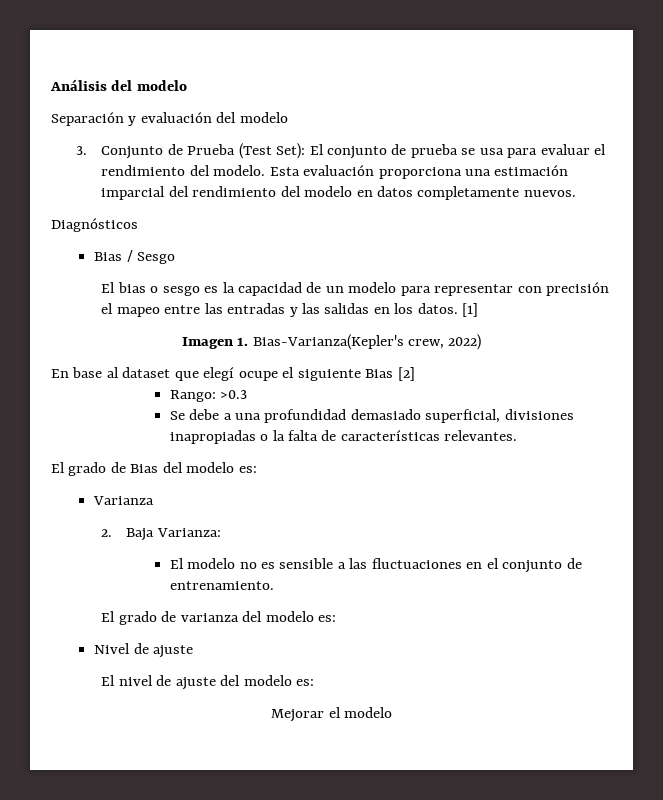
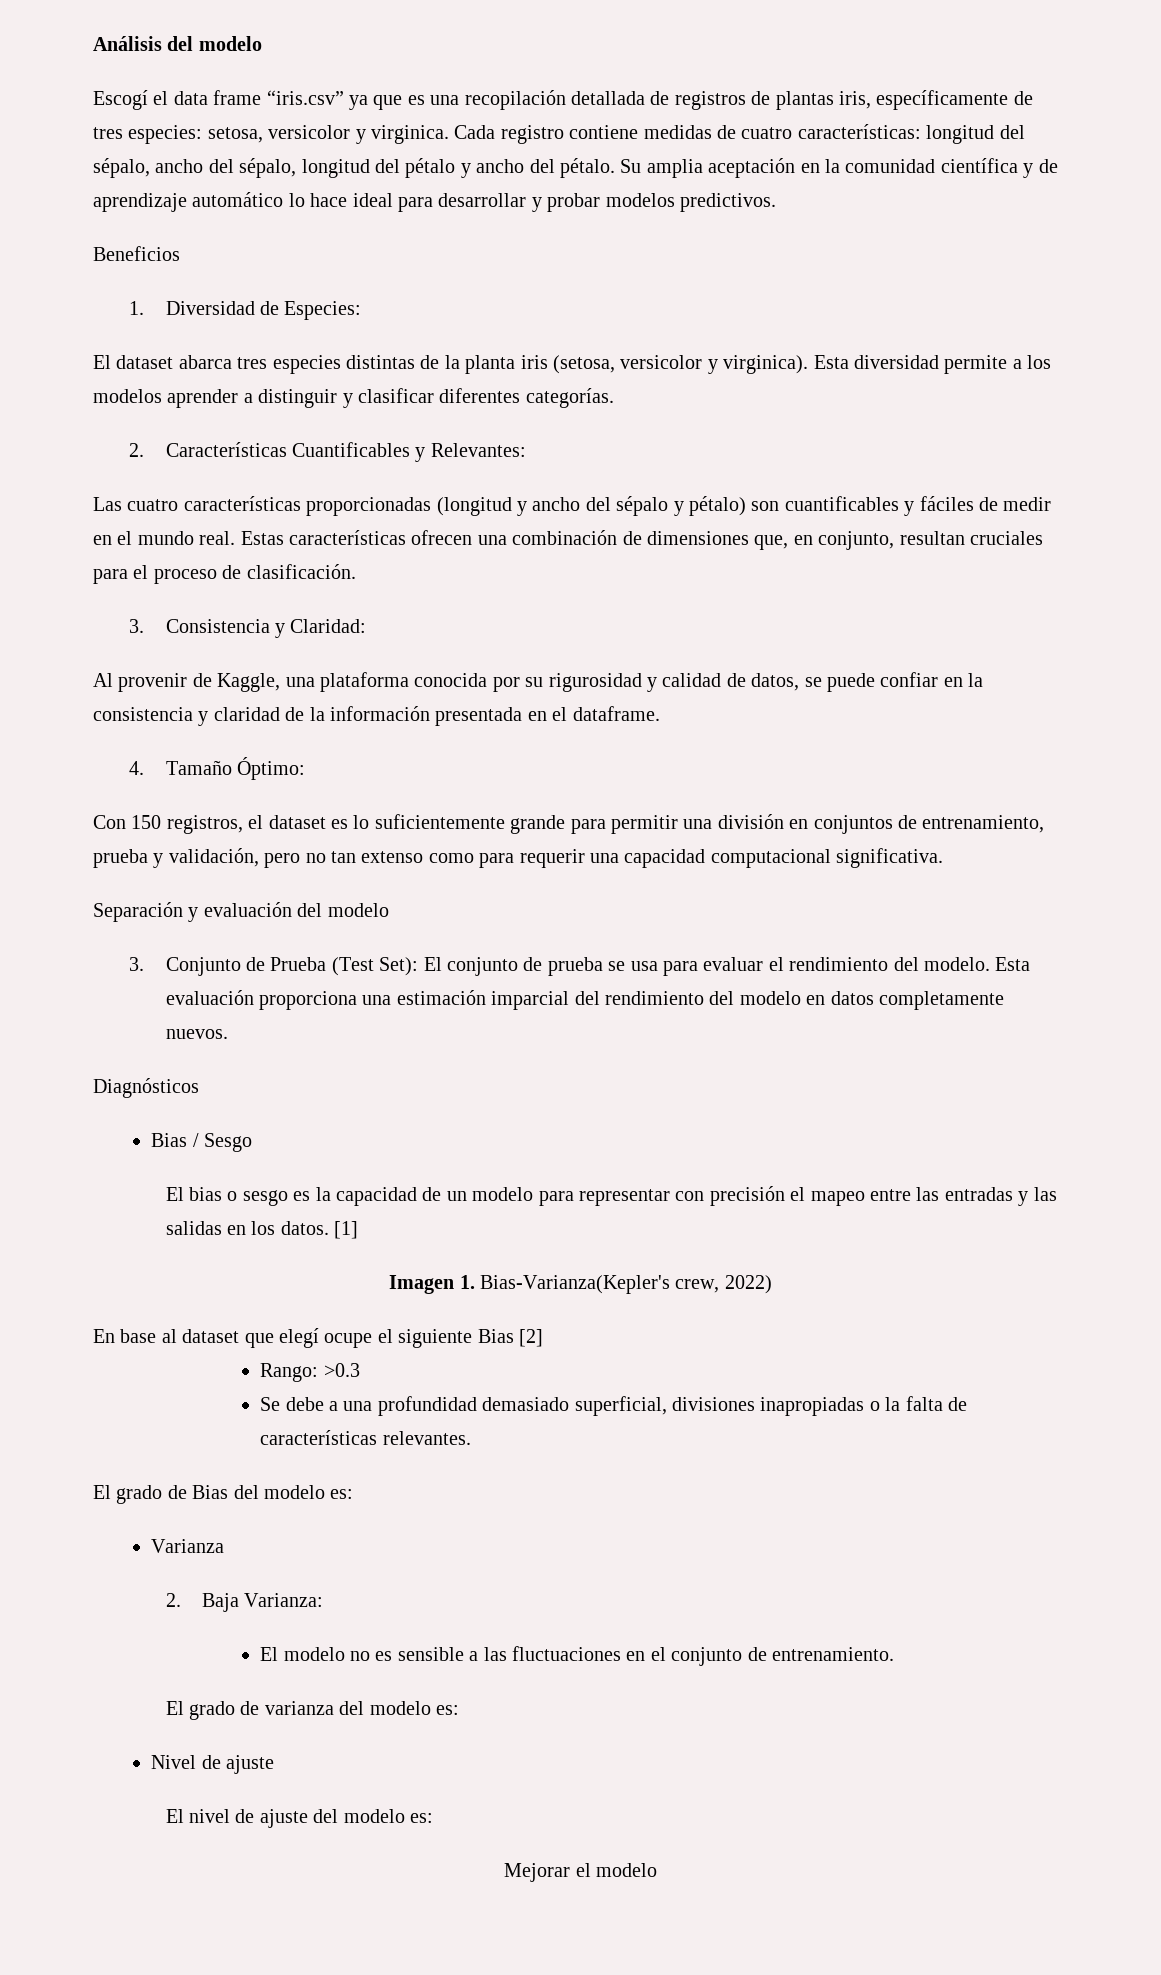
+ Escogí el data frame “iris.csv” ya que es una recopilación detallada de registros de plantas iris, específicamente de tres especies: setosa, versicolor y virginica. Cada registro contiene medidas de cuatro características: longitud del sépalo, ancho del sépalo, longitud del pétalo y ancho del pétalo. Su amplia aceptación en la comunidad científica y de aprendizaje automático lo hace ideal para desarrollar y probar modelos predictivos.
+ Beneficios
+ 1. Diversidad de Especies:
+ El dataset abarca tres especies distintas de la planta iris (setosa, versicolor y virginica). Esta diversidad permite a los modelos aprender a distinguir y clasificar diferentes categorías.
+ 2. Características Cuantificables y Relevantes:
+ Las cuatro características proporcionadas (longitud y ancho del sépalo y pétalo) son cuantificables y fáciles de medir en el mundo real. Estas características ofrecen una combinación de dimensiones que, en conjunto, resultan cruciales para el proceso de clasificación.
+ 3. Consistencia y Claridad:
+ Al provenir de Kaggle, una plataforma conocida por su rigurosidad y calidad de datos, se puede confiar en la consistencia y claridad de la información presentada en el dataframe.
+ 4. Tamaño Óptimo:
+ Con 150 registros, el dataset es lo suficientemente grande para permitir una división en conjuntos de entrenamiento, prueba y validación, pero no tan extenso como para requerir una capacidad computacional significativa.

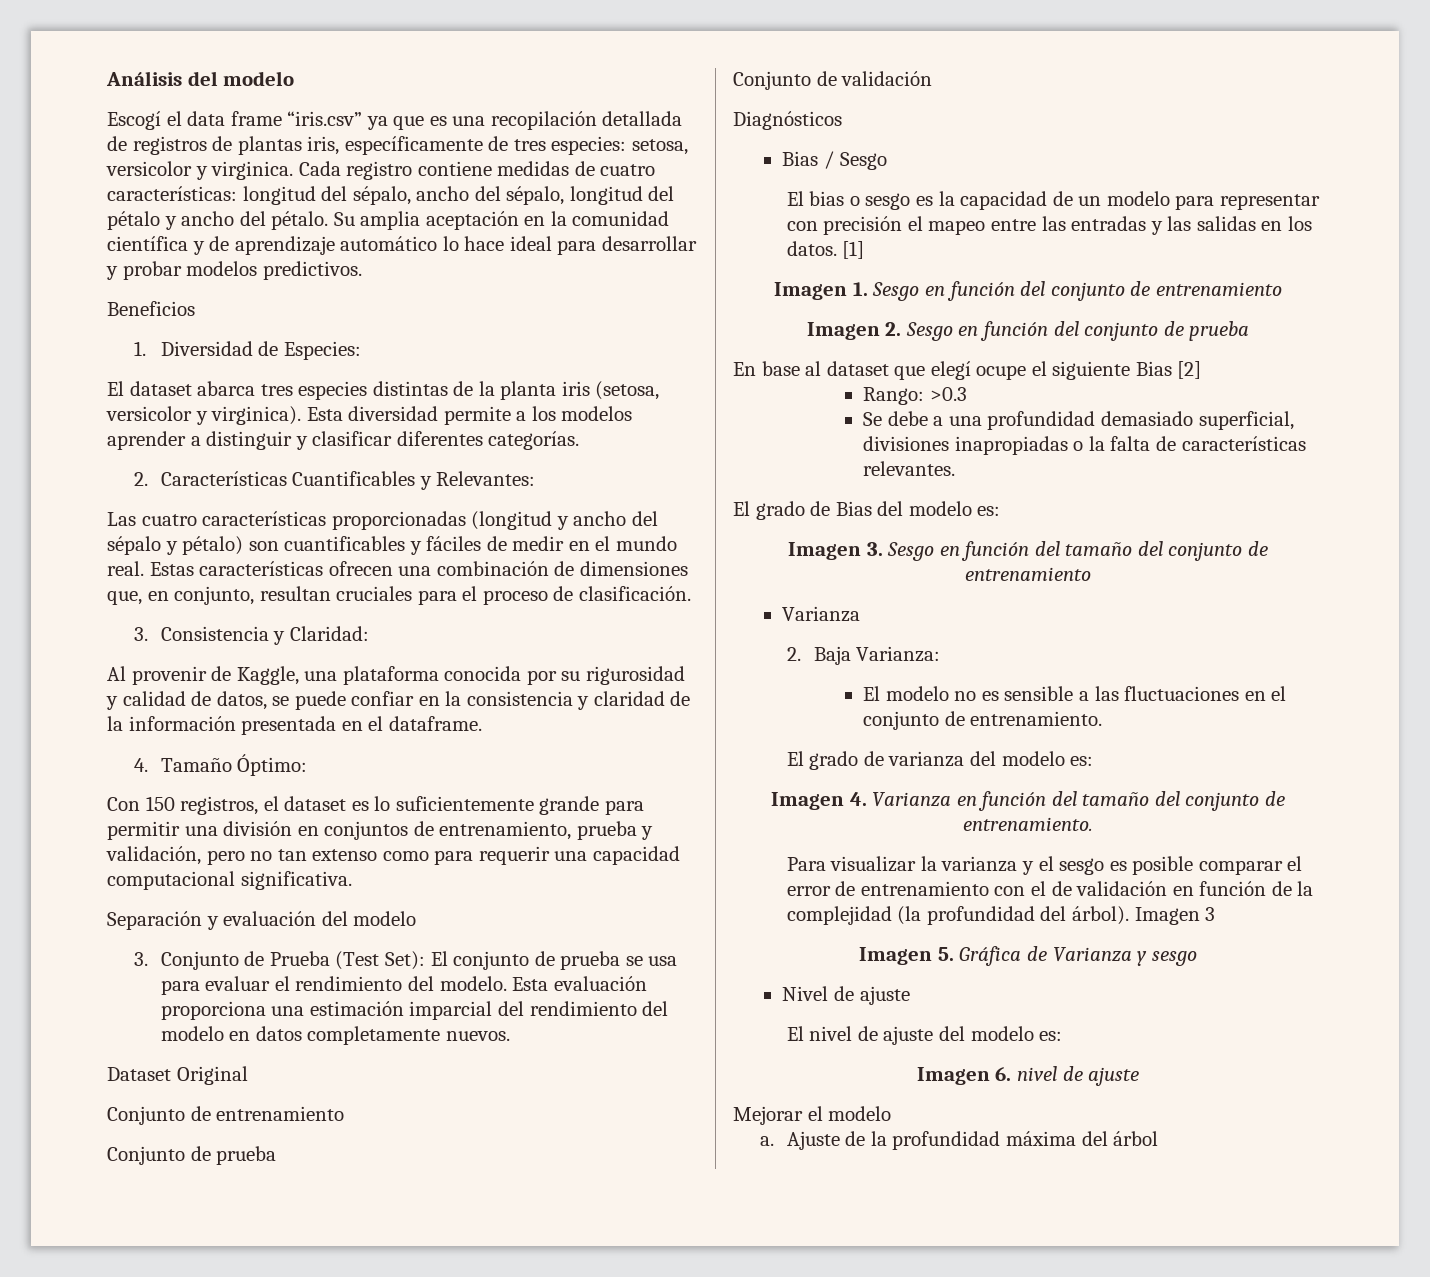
+ Dataset Original
+ Conjunto de entrenamiento
+ Conjunto de prueba
+ Conjunto de validación
- Imagen 1. Bias-Varianza(Kepler's crew, 2022)
+ Imagen 1. Sesgo en función del conjunto de entrenamiento
+ Imagen 2. Sesgo en función del conjunto de prueba
+ Imagen 3. Sesgo en función del tamaño del conjunto de entrenamiento
+ Imagen 4. Varianza en función del tamaño del conjunto de entrenamiento.
+ Para visualizar la varianza y el sesgo es posible comparar el error de entrenamiento con el de validación en función de la complejidad (la profundidad del árbol). Imagen 3
+ Imagen 5. Gráfica de Varianza y sesgo
+ Imagen 6. nivel de ajuste
  Mejorar el modelo
+ a. Ajuste de la profundidad máxima del árbol

